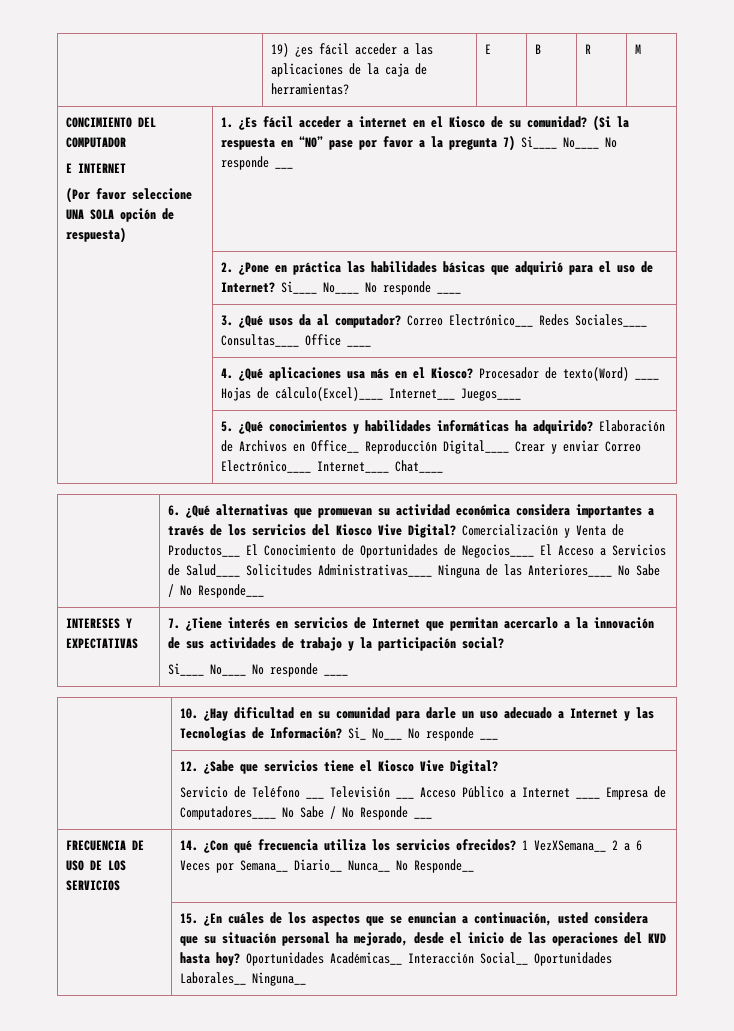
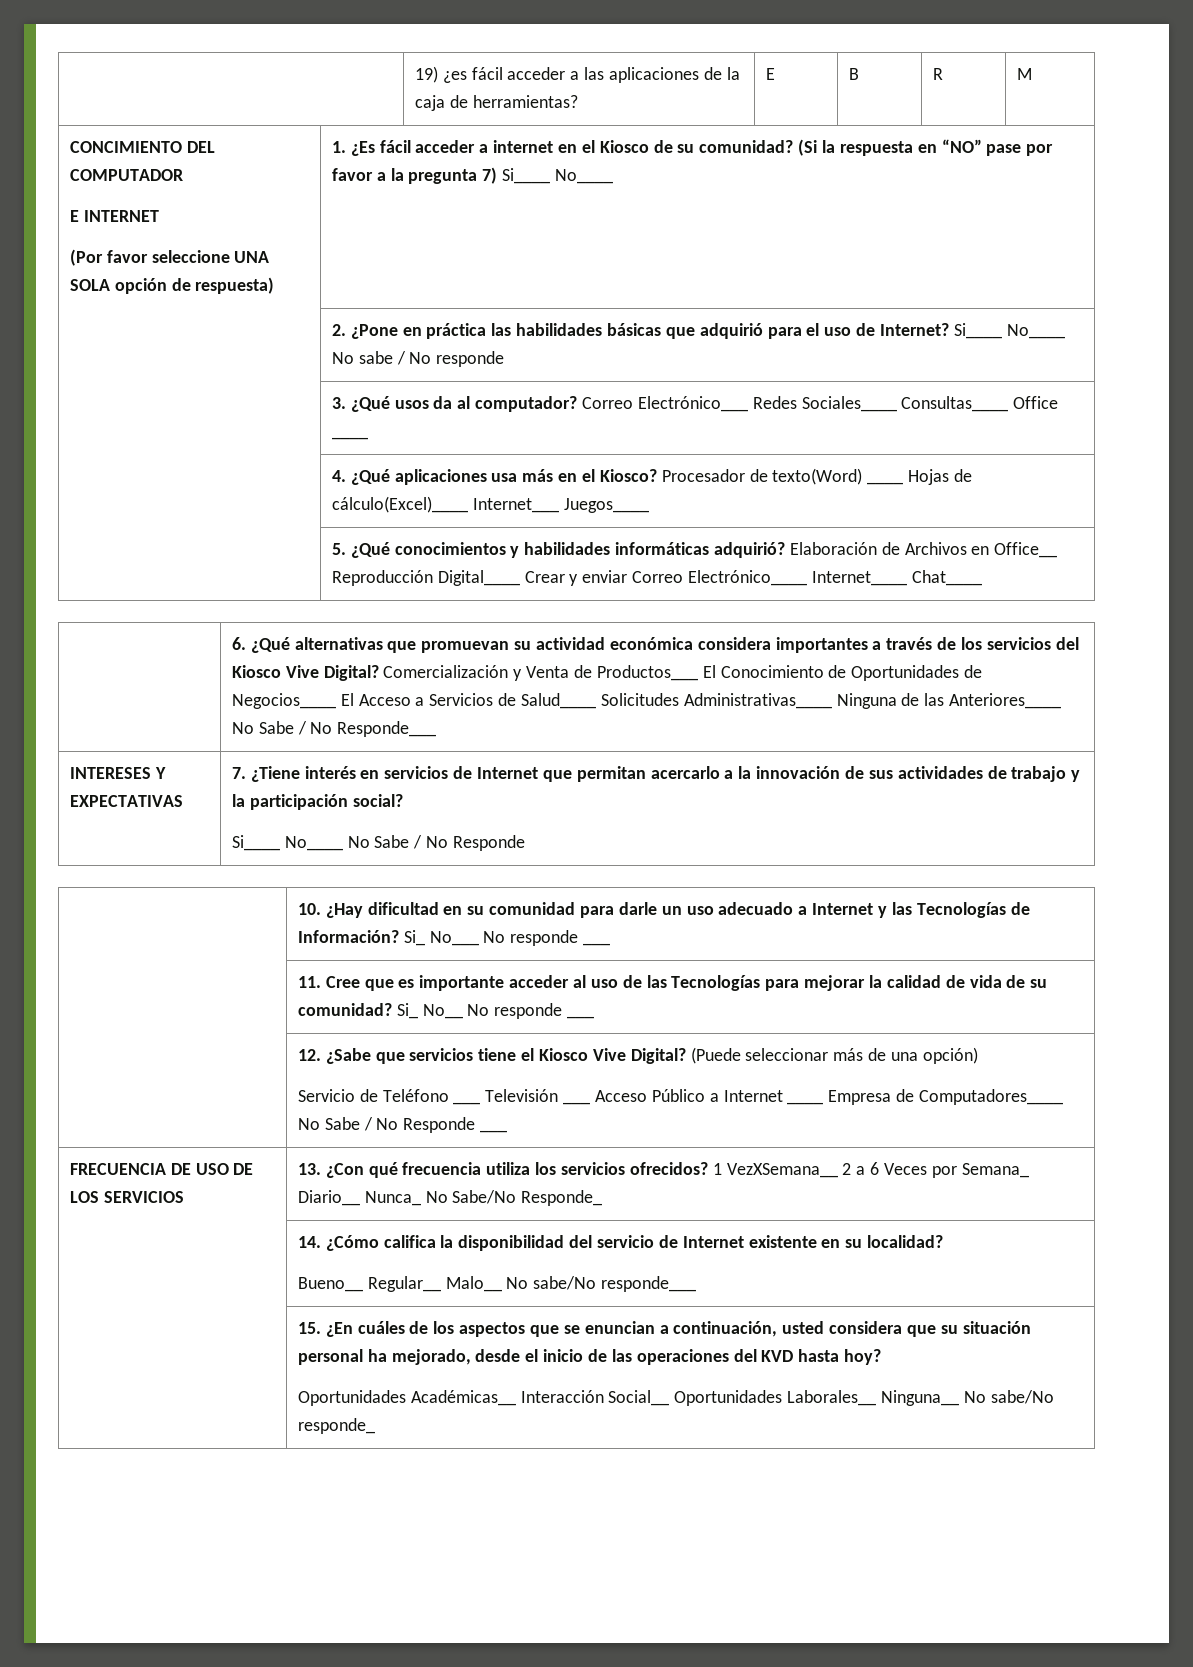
- (Si la respuesta en “NO” pase por favor a la pregunta 7) Si____ No____ No responde ___
+ (Si la respuesta en “NO” pase por favor a la pregunta 7) Si____ No____
- | 2. ¿Pone en práctica las habilidades básicas que adquirió para el uso de Internet? Si____ No____ No responde ____
+ | 2. ¿Pone en práctica las habilidades básicas que adquirió para el uso de Internet? Si____ No____ No sabe / No responde
- | 5. ¿Qué conocimientos y habilidades informáticas ha adquirido? Elaboración de Archivos en Office__ Reproducción Digital____ Crear y enviar Correo Electrónico____ Internet____ Chat____
+ | 5. ¿Qué conocimientos y habilidades informáticas adquirió? Elaboración de Archivos en Office__ Reproducción Digital____ Crear y enviar Correo Electrónico____ Internet____ Chat____
  INTERESES Y EXPECTATIVAS | 7. ¿Tiene interés en servicios de Internet que permitan acercarlo a la innovación de sus actividades de trabajo y la participación social?
- Si____ No____ No responde ____
+ Si____ No____ No Sabe / No Responde
+ | 11. Cree que es importante acceder al uso de las Tecnologías para mejorar la calidad de vida de su comunidad? Si_ No__ No responde ___
- | 12. ¿Sabe que servicios tiene el Kiosco Vive Digital?
+ | 12. ¿Sabe que servicios tiene el Kiosco Vive Digital? (Puede seleccionar más de una opción)
- FRECUENCIA DE USO DE LOS SERVICIOS | 14. ¿Con qué frecuencia utiliza los servicios ofrecidos? 1 VezXSemana__ 2 a 6 Veces por Semana__ Diario__ Nunca__ No Responde__
+ FRECUENCIA DE USO DE LOS SERVICIOS | 13. ¿Con qué frecuencia utiliza los servicios ofrecidos? 1 VezXSemana__ 2 a 6 Veces por Semana_ Diario__ Nunca_ No Sabe/No Responde_
+ | 14. ¿Cómo califica la disponibilidad del servicio de Internet existente en su localidad?
+ Bueno__ Regular__ Malo__ No sabe/No responde___
- | 15. ¿En cuáles de los aspectos que se enuncian a continuación, usted considera que su situación personal ha mejorado, desde el inicio de las operaciones del KVD hasta hoy? Oportunidades Académicas__ Interacción Social__ Oportunidades Laborales__ Ninguna__
+ | 15. ¿En cuáles de los aspectos que se enuncian a continuación, usted considera que su situación personal ha mejorado, desde el inicio de las operaciones del KVD hasta hoy?
+ Oportunidades Académicas__ Interacción Social__ Oportunidades Laborales__ Ninguna__ No sabe/No responde_

